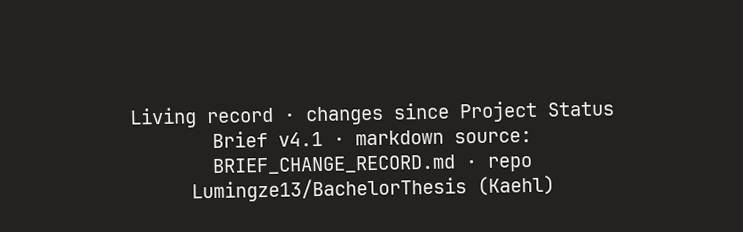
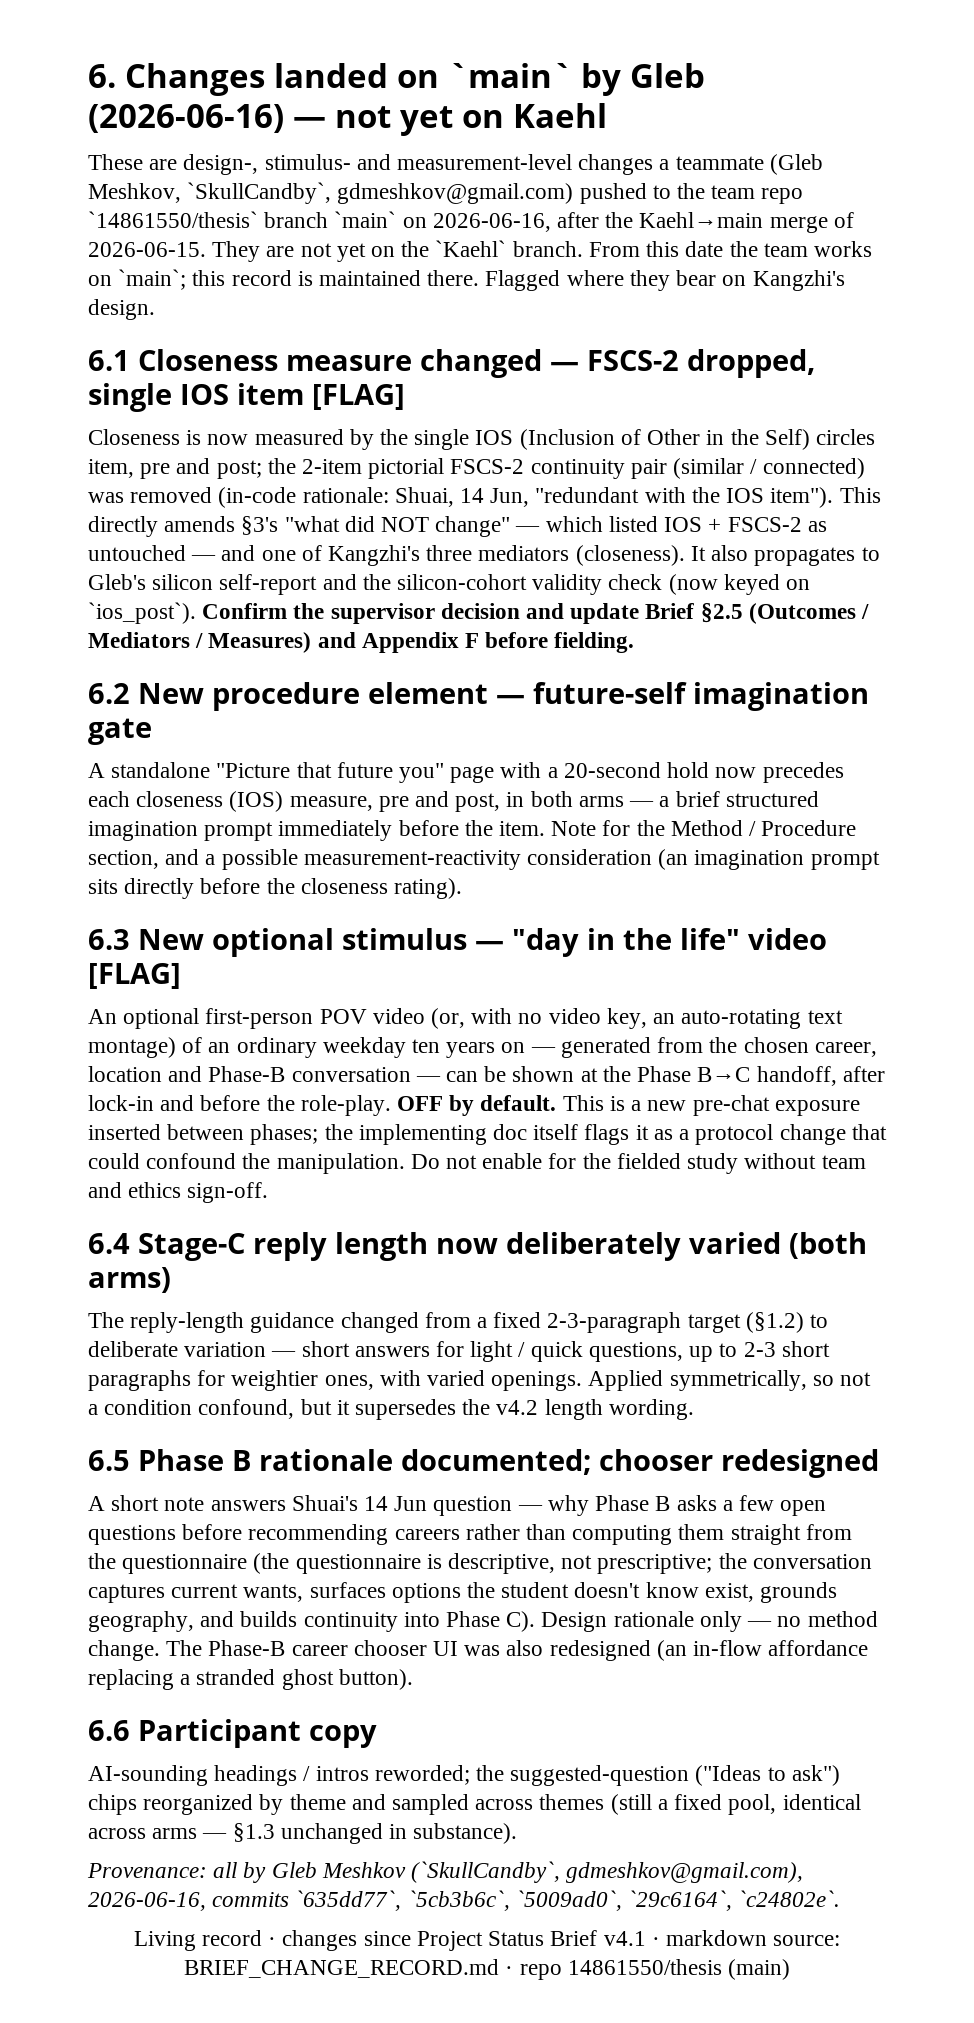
+ 6. Changes landed on `main` by Gleb (2026-06-16) — not yet on Kaehl
+ These are design-, stimulus- and measurement-level changes a teammate (Gleb Meshkov, `SkullCandby`, gdmeshkov@gmail.com) pushed to the team repo `14861550/thesis` branch `main` on 2026-06-16, after the Kaehl→main merge of 2026-06-15. They are not yet on the `Kaehl` branch. From this date the team works on `main`; this record is maintained there. Flagged where they bear on Kangzhi's design.
+ 6.1 Closeness measure changed — FSCS-2 dropped, single IOS item [FLAG]
+ Closeness is now measured by the single IOS (Inclusion of Other in the Self) circles item, pre and post; the 2-item pictorial FSCS-2 continuity pair (similar / connected) was removed (in-code rationale: Shuai, 14 Jun, "redundant with the IOS item"). This directly amends §3's "what did NOT change" — which listed IOS + FSCS-2 as untouched — and one of Kangzhi's three mediators (closeness). It also propagates to Gleb's silicon self-report and the silicon-cohort validity check (now keyed on `ios_post`). Confirm the supervisor decision and update Brief §2.5 (Outcomes / Mediators / Measures) and Appendix F before fielding.
+ 6.2 New procedure element — future-self imagination gate
+ A standalone "Picture that future you" page with a 20-second hold now precedes each closeness (IOS) measure, pre and post, in both arms — a brief structured imagination prompt immediately before the item. Note for the Method / Procedure section, and a possible measurement-reactivity consideration (an imagination prompt sits directly before the closeness rating).
+ 6.3 New optional stimulus — "day in the life" video [FLAG]
+ An optional first-person POV video (or, with no video key, an auto-rotating text montage) of an ordinary weekday ten years on — generated from the chosen career, location and Phase-B conversation — can be shown at the Phase B→C handoff, after lock-in and before the role-play. OFF by default. This is a new pre-chat exposure inserted between phases; the implementing doc itself flags it as a protocol change that could confound the manipulation. Do not enable for the fielded study without team and ethics sign-off.
+ 6.4 Stage-C reply length now deliberately varied (both arms)
+ The reply-length guidance changed from a fixed 2-3-paragraph target (§1.2) to deliberate variation — short answers for light / quick questions, up to 2-3 short paragraphs for weightier ones, with varied openings. Applied symmetrically, so not a condition confound, but it supersedes the v4.2 length wording.
+ 6.5 Phase B rationale documented; chooser redesigned
+ A short note answers Shuai's 14 Jun question — why Phase B asks a few open questions before recommending careers rather than computing them straight from the questionnaire (the questionnaire is descriptive, not prescriptive; the conversation captures current wants, surfaces options the student doesn't know exist, grounds geography, and builds continuity into Phase C). Design rationale only — no method change. The Phase-B career chooser UI was also redesigned (an in-flow affordance replacing a stranded ghost button).
+ 6.6 Participant copy
+ AI-sounding headings / intros reworded; the suggested-question ("Ideas to ask") chips reorganized by theme and sampled across themes (still a fixed pool, identical across arms — §1.3 unchanged in substance).
+ Provenance: all by Gleb Meshkov (`SkullCandby`, gdmeshkov@gmail.com), 2026-06-16, commits `635dd77`, `5cb3b6c`, `5009ad0`, `29c6164`, `c24802e`.
- Living record · changes since Project Status Brief v4.1 · markdown source: BRIEF_CHANGE_RECORD.md · repo Lumingze13/BachelorThesis (Kaehl)
+ Living record · changes since Project Status Brief v4.1 · markdown source: BRIEF_CHANGE_RECORD.md · repo 14861550/thesis (main)

